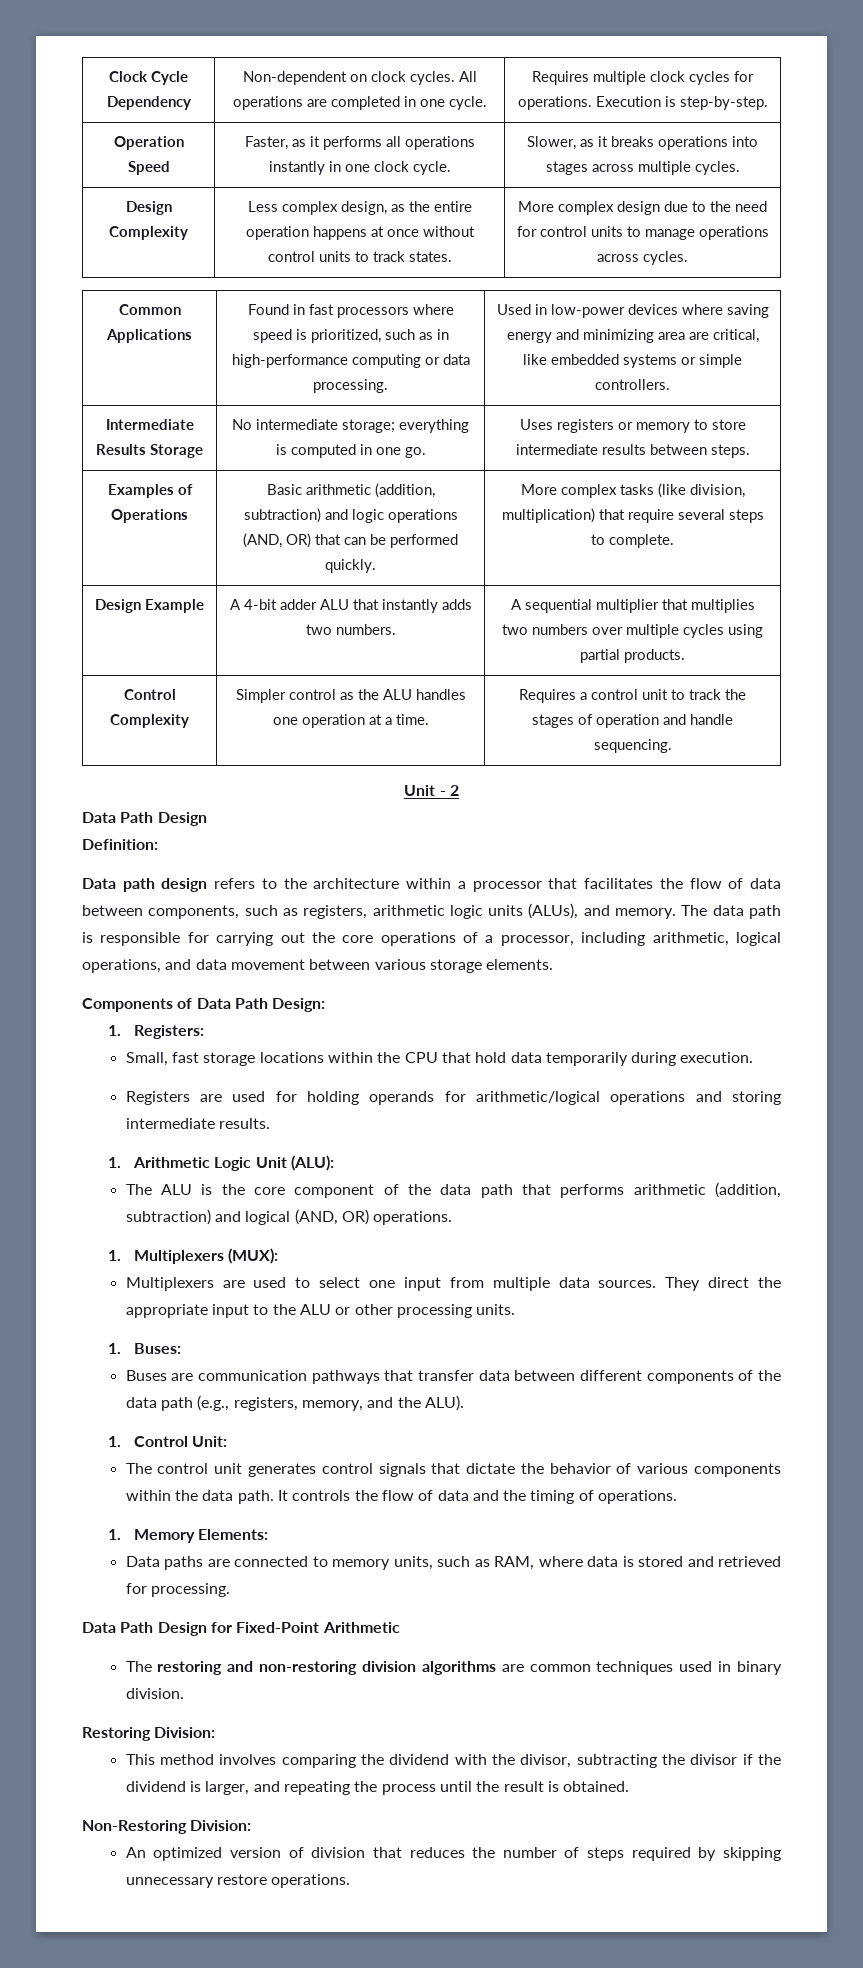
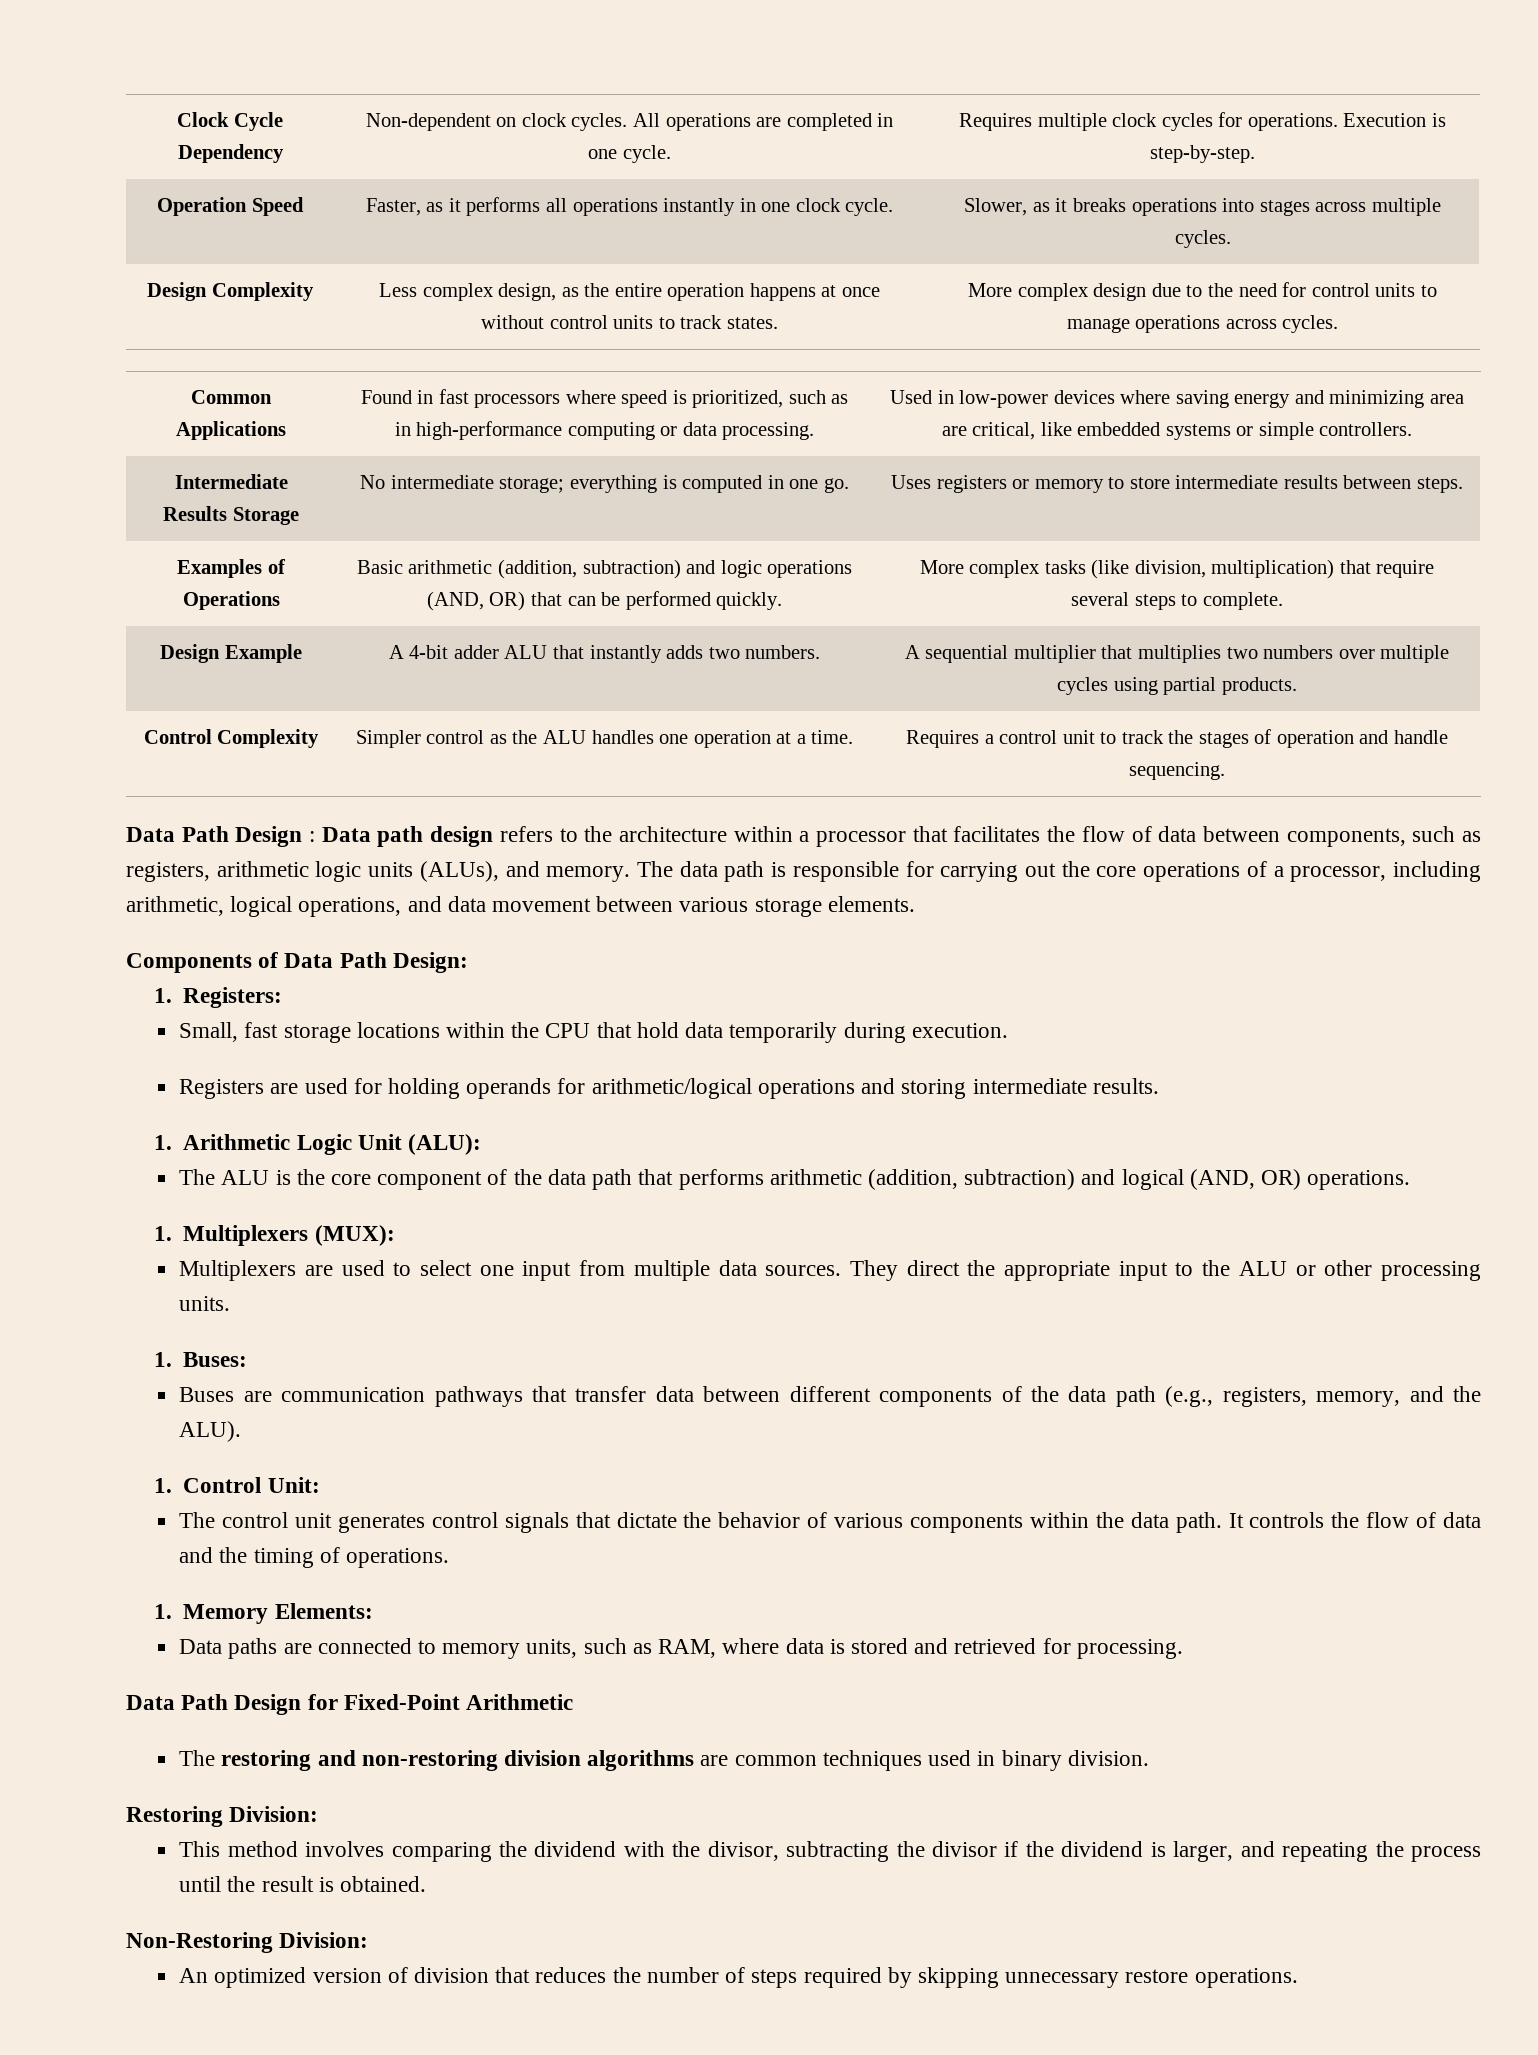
- Unit - 2
- Data Path Design
- Definition:
- Data path design refers to the architecture within a processor that facilitates the flow of data between components, such as registers, arithmetic logic units (ALUs), and memory.
+ Data Path Design : Data path design refers to the architecture within a processor that facilitates the flow of data between components, such as registers, arithmetic logic units (ALUs), and memory.

